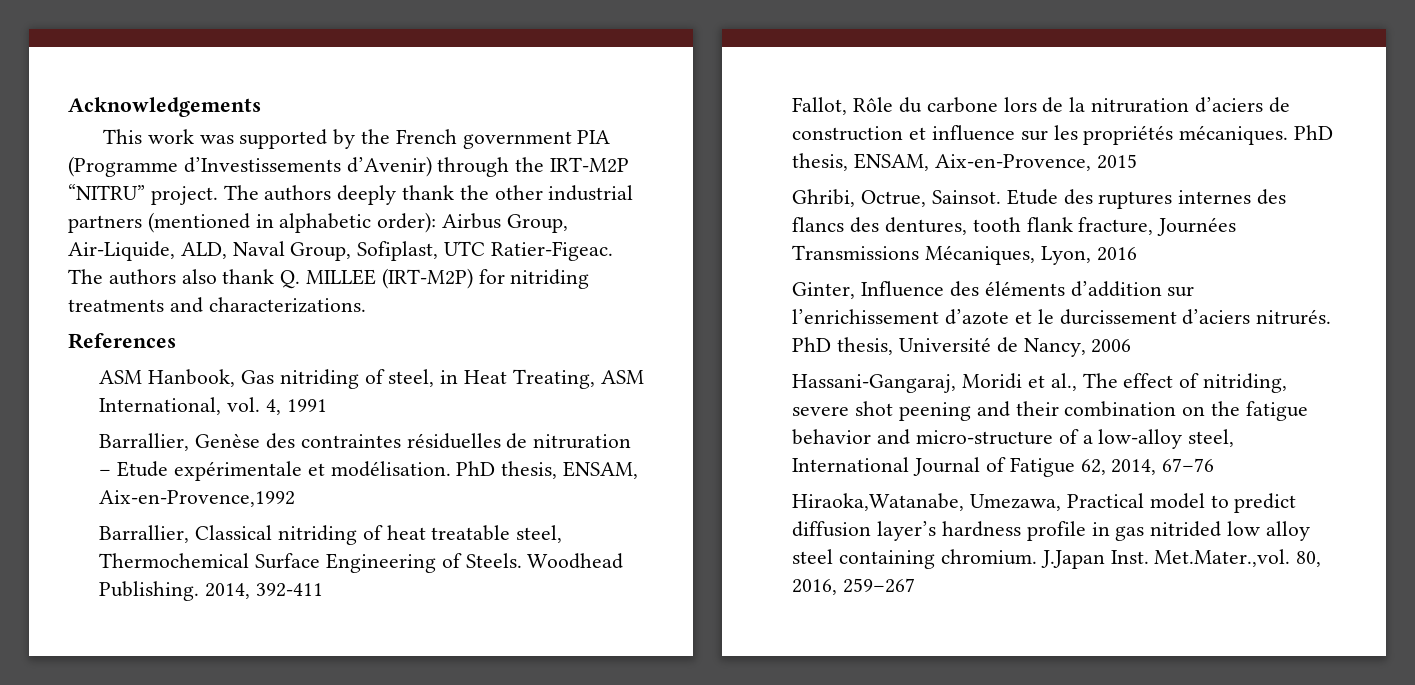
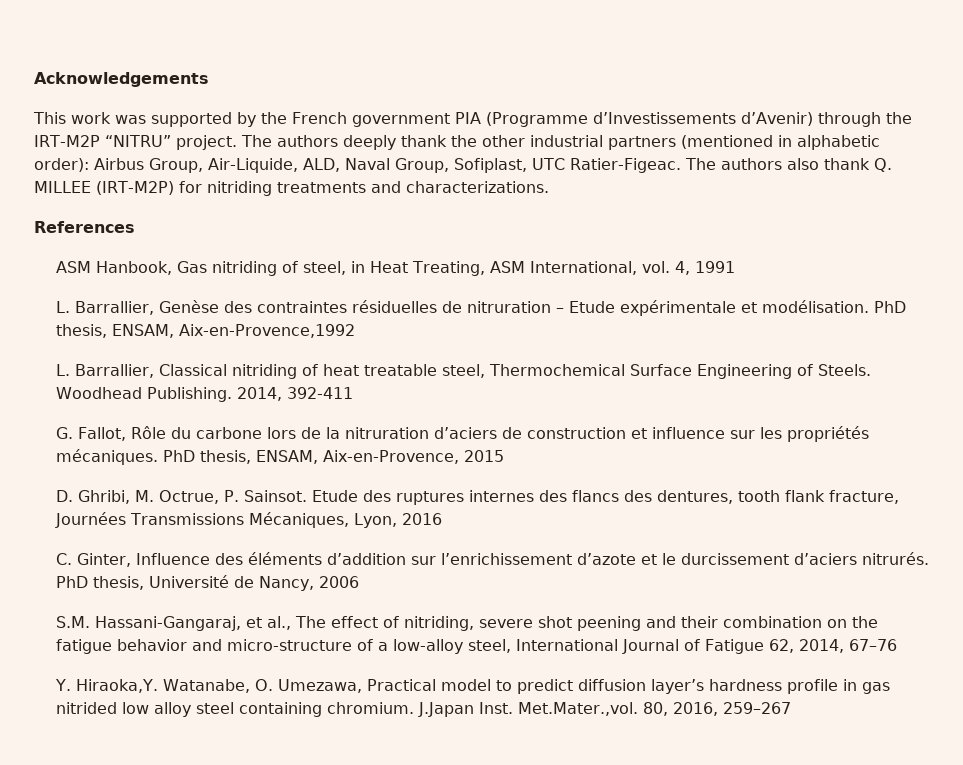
- Barrallier, Genèse des contraintes résiduelles de nitruration – Etude expérimentale et modélisation.
+ L. Barrallier, Genèse des contraintes résiduelles de nitruration – Etude expérimentale et modélisation.
- Barrallier, Classical nitriding of heat treatable steel, Thermochemical Surface Engineering of Steels.
+ L. Barrallier, Classical nitriding of heat treatable steel, Thermochemical Surface Engineering of Steels.
- Fallot, Rôle du carbone lors de la nitruration d’aciers de construction et influence sur les propriétés mécaniques.
+ G. Fallot, Rôle du carbone lors de la nitruration d’aciers de construction et influence sur les propriétés mécaniques.
- Ghribi, Octrue, Sainsot.
+ D. Ghribi, M. Octrue, P. Sainsot.
- Ginter, Influence des éléments d’addition sur l’enrichissement d’azote et le durcissement d’aciers nitrurés.
+ C. Ginter, Influence des éléments d’addition sur l’enrichissement d’azote et le durcissement d’aciers nitrurés.
- Hassani-Gangaraj, Moridi et al., The effect of nitriding, severe shot peening and their combination on the fatigue behavior and micro-structure of a low-alloy steel, International Journal of Fatigue 62, 2014, 67–76
+ S.M. Hassani-Gangaraj, et al., The effect of nitriding, severe shot peening and their combination on the fatigue behavior and micro-structure of a low-alloy steel, International Journal of Fatigue 62, 2014, 67–76
- Hiraoka,Watanabe, Umezawa, Practical model to predict diffusion layer’s hardness profile in gas nitrided low alloy steel containing chromium.
+ Y. Hiraoka,Y. Watanabe, O. Umezawa, Practical model to predict diffusion layer’s hardness profile in gas nitrided low alloy steel containing chromium.

